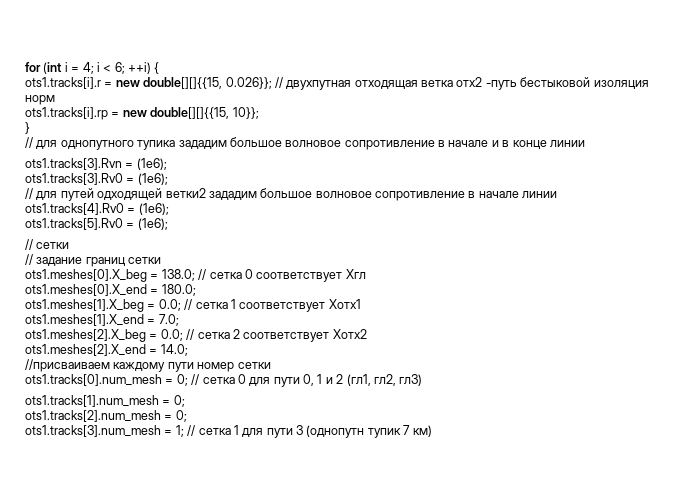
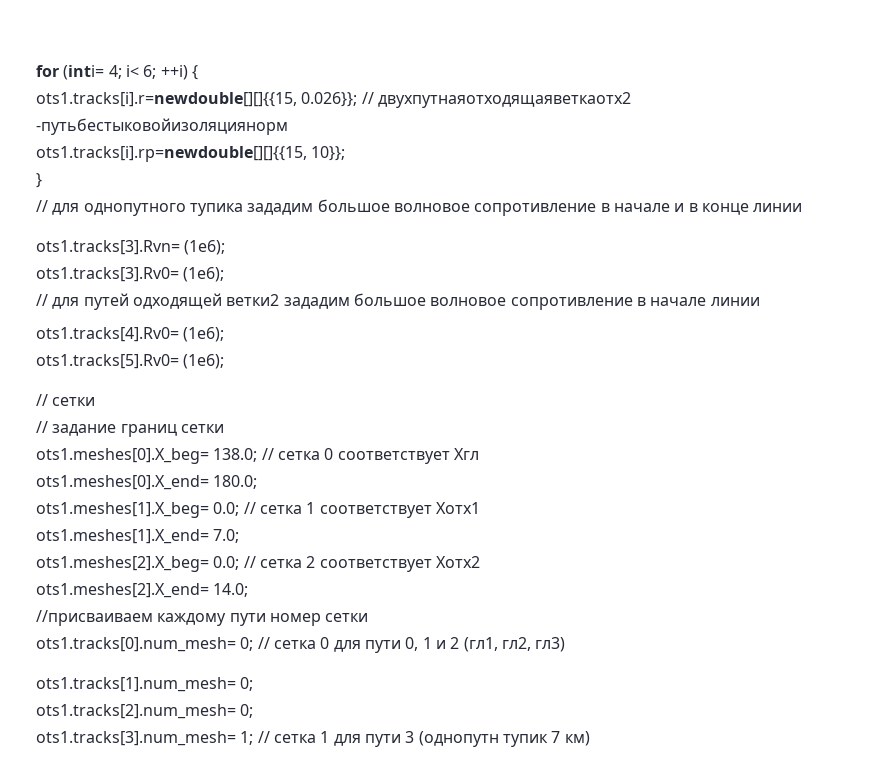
- for (int i = 4; i < 6; ++i) {
- ots1.tracks[i].r = new double[][]{{15, 0.026}}; // двухпутная отходящая ветка отх2 -путь бестыковой изоляция норм
- ots1.tracks[i].rp = new double[][]{{15, 10}};
+ for (inti= 4; i< 6; ++i) {
+ ots1.tracks[i].r=newdouble[][]{{15, 0.026}}; // двухпутнаяотходящаяветкаотх2 -путьбестыковойизоляциянорм
+ ots1.tracks[i].rp=newdouble[][]{{15, 10}};
- ots1.tracks[3].Rvn = (1e6);
- ots1.tracks[3].Rv0 = (1e6);
+ ots1.tracks[3].Rvn= (1e6);
+ ots1.tracks[3].Rv0= (1e6);
- ots1.tracks[4].Rv0 = (1e6);
- ots1.tracks[5].Rv0 = (1e6);
+ ots1.tracks[4].Rv0= (1e6);
+ ots1.tracks[5].Rv0= (1e6);
- ots1.meshes[0].X_beg = 138.0; // сетка 0 соответствует Хгл
+ ots1.meshes[0].X_beg= 138.0; // сетка 0 соответствует Хгл
- ots1.meshes[0].X_end = 180.0;
+ ots1.meshes[0].X_end= 180.0;
- ots1.meshes[1].X_beg = 0.0; // сетка 1 соответствует Хотх1
+ ots1.meshes[1].X_beg= 0.0; // сетка 1 соответствует Хотх1
- ots1.meshes[1].X_end = 7.0;
+ ots1.meshes[1].X_end= 7.0;
- ots1.meshes[2].X_beg = 0.0; // сетка 2 соответствует Хотх2
+ ots1.meshes[2].X_beg= 0.0; // сетка 2 соответствует Хотх2
- ots1.meshes[2].X_end = 14.0;
+ ots1.meshes[2].X_end= 14.0;
- ots1.tracks[0].num_mesh = 0; // сетка 0 для пути 0, 1 и 2 (гл1, гл2, гл3)
+ ots1.tracks[0].num_mesh= 0; // сетка 0 для пути 0, 1 и 2 (гл1, гл2, гл3)
- ots1.tracks[1].num_mesh = 0;
- ots1.tracks[2].num_mesh = 0;
- ots1.tracks[3].num_mesh = 1; // сетка 1 для пути 3 (однопутн тупик 7 км)
+ ots1.tracks[1].num_mesh= 0;
+ ots1.tracks[2].num_mesh= 0;
+ ots1.tracks[3].num_mesh= 1; // сетка 1 для пути 3 (однопутн тупик 7 км)

